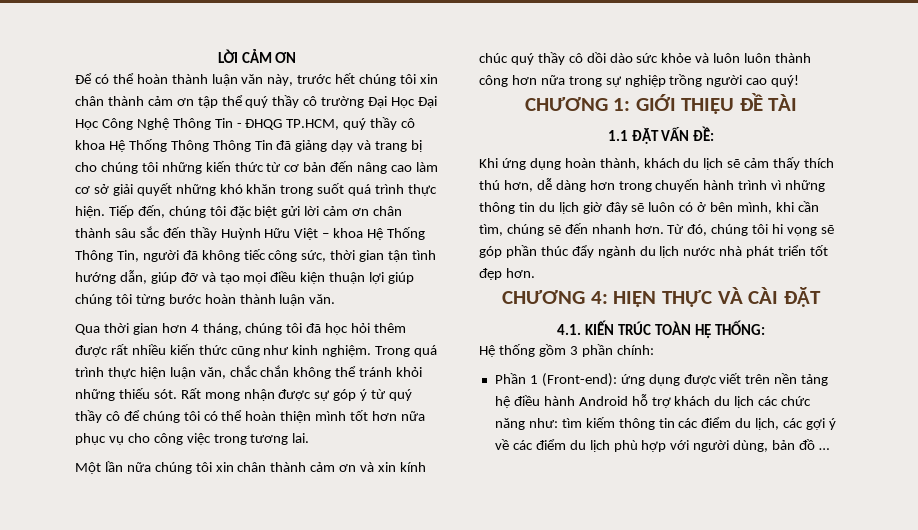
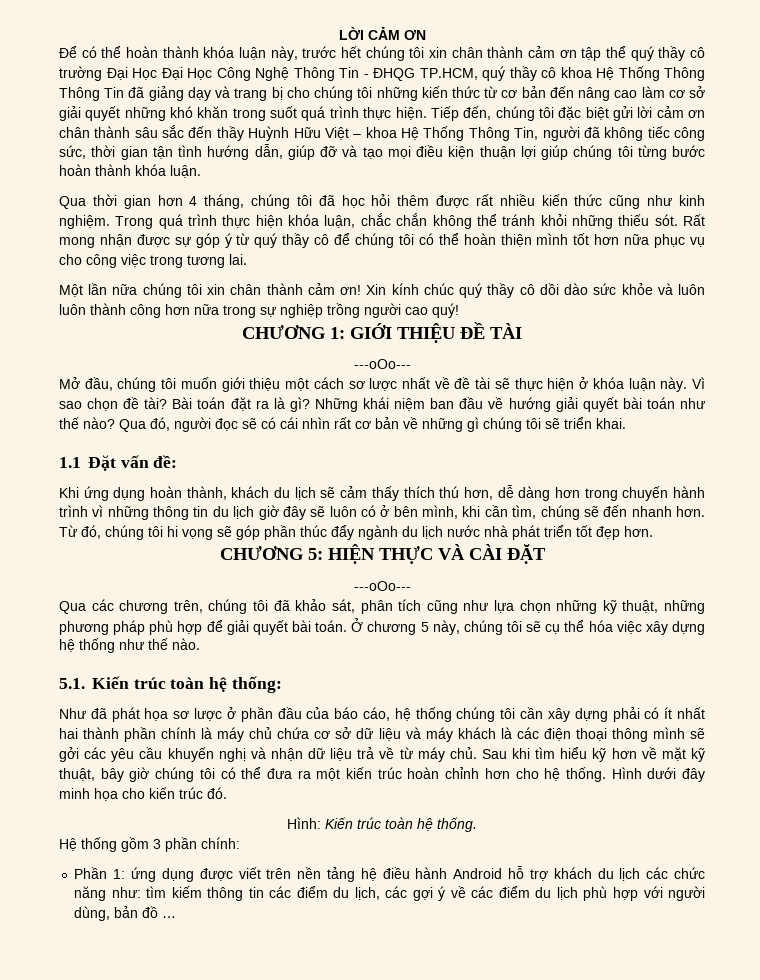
- Để có thể hoàn thành luận văn này, trước hết chúng tôi xin chân thành cảm ơn tập thể quý thầy cô trường Đại Học Đại Học Công Nghệ Thông Tin - ĐHQG TP.HCM, quý thầy cô khoa Hệ Thống Thông Thông Tin đã giảng dạy và trang bị cho chúng tôi những kiến thức từ cơ bản đến nâng cao làm cơ sở giải quyết những khó khăn trong suốt quá trình thực hiện.
+ Để có thể hoàn thành khóa luận này, trước hết chúng tôi xin chân thành cảm ơn tập thể quý thầy cô trường Đại Học Đại Học Công Nghệ Thông Tin - ĐHQG TP.HCM, quý thầy cô khoa Hệ Thống Thông Thông Tin đã giảng dạy và trang bị cho chúng tôi những kiến thức từ cơ bản đến nâng cao làm cơ sở giải quyết những khó khăn trong suốt quá trình thực hiện.
- Tiếp đến, chúng tôi đặc biệt gửi lời cảm ơn chân thành sâu sắc đến thầy Huỳnh Hữu Việt – khoa Hệ Thống Thông Tin, người đã không tiếc công sức, thời gian tận tình hướng dẫn, giúp đỡ và tạo mọi điều kiện thuận lợi giúp chúng tôi từng bước hoàn thành luận văn.
+ Tiếp đến, chúng tôi đặc biệt gửi lời cảm ơn chân thành sâu sắc đến thầy Huỳnh Hữu Việt – khoa Hệ Thống Thông Tin, người đã không tiếc công sức, thời gian tận tình hướng dẫn, giúp đỡ và tạo mọi điều kiện thuận lợi giúp chúng tôi từng bước hoàn thành khóa luận.
- Trong quá trình thực hiện luận văn, chắc chắn không thể tránh khỏi những thiếu sót.
+ Trong quá trình thực hiện khóa luận, chắc chắn không thể tránh khỏi những thiếu sót.
- Một lần nữa chúng tôi xin chân thành cảm ơn và xin kính chúc quý thầy cô dồi dào sức khỏe và luôn luôn thành công hơn nữa trong sự nghiệp trồng người cao quý!
+ Một lần nữa chúng tôi xin chân thành cảm ơn! Xin kính chúc quý thầy cô dồi dào sức khỏe và luôn luôn thành công hơn nữa trong sự nghiệp trồng người cao quý!
  CHƯƠNG 1: GIỚI THIỆU ĐỀ TÀI
- 1.1 ĐẶT VẤN ĐỀ:
+ ---oOo---
+ Mở đầu, chúng tôi muốn giới thiệu một cách sơ lược nhất về đề tài sẽ thực hiện ở khóa luận này. Vì sao chọn đề tài? Bài toán đặt ra là gì? Những khái niệm ban đầu về hướng giải quyết bài toán như thế nào? Qua đó, người đọc sẽ có cái nhìn rất cơ bản về những gì chúng tôi sẽ triển khai.
+ 1.1 Đặt vấn đề:
- CHƯƠNG 4: HIỆN THỰC VÀ CÀI ĐẶT
- 4.1. KIẾN TRÚC TOÀN HỆ THỐNG:
+ CHƯƠNG 5: HIỆN THỰC VÀ CÀI ĐẶT
+ ---oOo---
+ Qua các chương trên, chúng tôi đã khảo sát, phân tích cũng như lựa chọn những kỹ thuật, những phương pháp phù hợp để giải quyết bài toán. Ở chương 5 này, chúng tôi sẽ cụ thể hóa việc xây dựng hệ thống như thế nào.
+ 5.1. Kiến trúc toàn hệ thống:
+ Như đã phát họa sơ lược ở phần đầu của báo cáo, hệ thống chúng tôi cần xây dựng phải có ít nhất hai thành phần chính là máy chủ chứa cơ sở dữ liệu và máy khách là các điện thoại thông mình sẽ gởi các yêu cầu khuyến nghị và nhận dữ liệu trả về từ máy chủ. Sau khi tìm hiểu kỹ hơn về mặt kỹ thuật, bây giờ chúng tôi có thể đưa ra một kiến trúc hoàn chỉnh hơn cho hệ thống. Hình dưới đây minh họa cho kiến trúc đó.
+ Hình: Kiến trúc toàn hệ thống.
- Phần 1 (Front-end): ứng dụng được viết trên nền tảng hệ điều hành Android hỗ trợ khách du lịch các chức năng như: tìm kiếm thông tin các điểm du lịch, các gợi ý về các điểm du lịch phù hợp với người dùng, bản đồ …
+ Phần 1: ứng dụng được viết trên nền tảng hệ điều hành Android hỗ trợ khách du lịch các chức năng như: tìm kiếm thông tin các điểm du lịch, các gợi ý về các điểm du lịch phù hợp với người dùng, bản đồ …

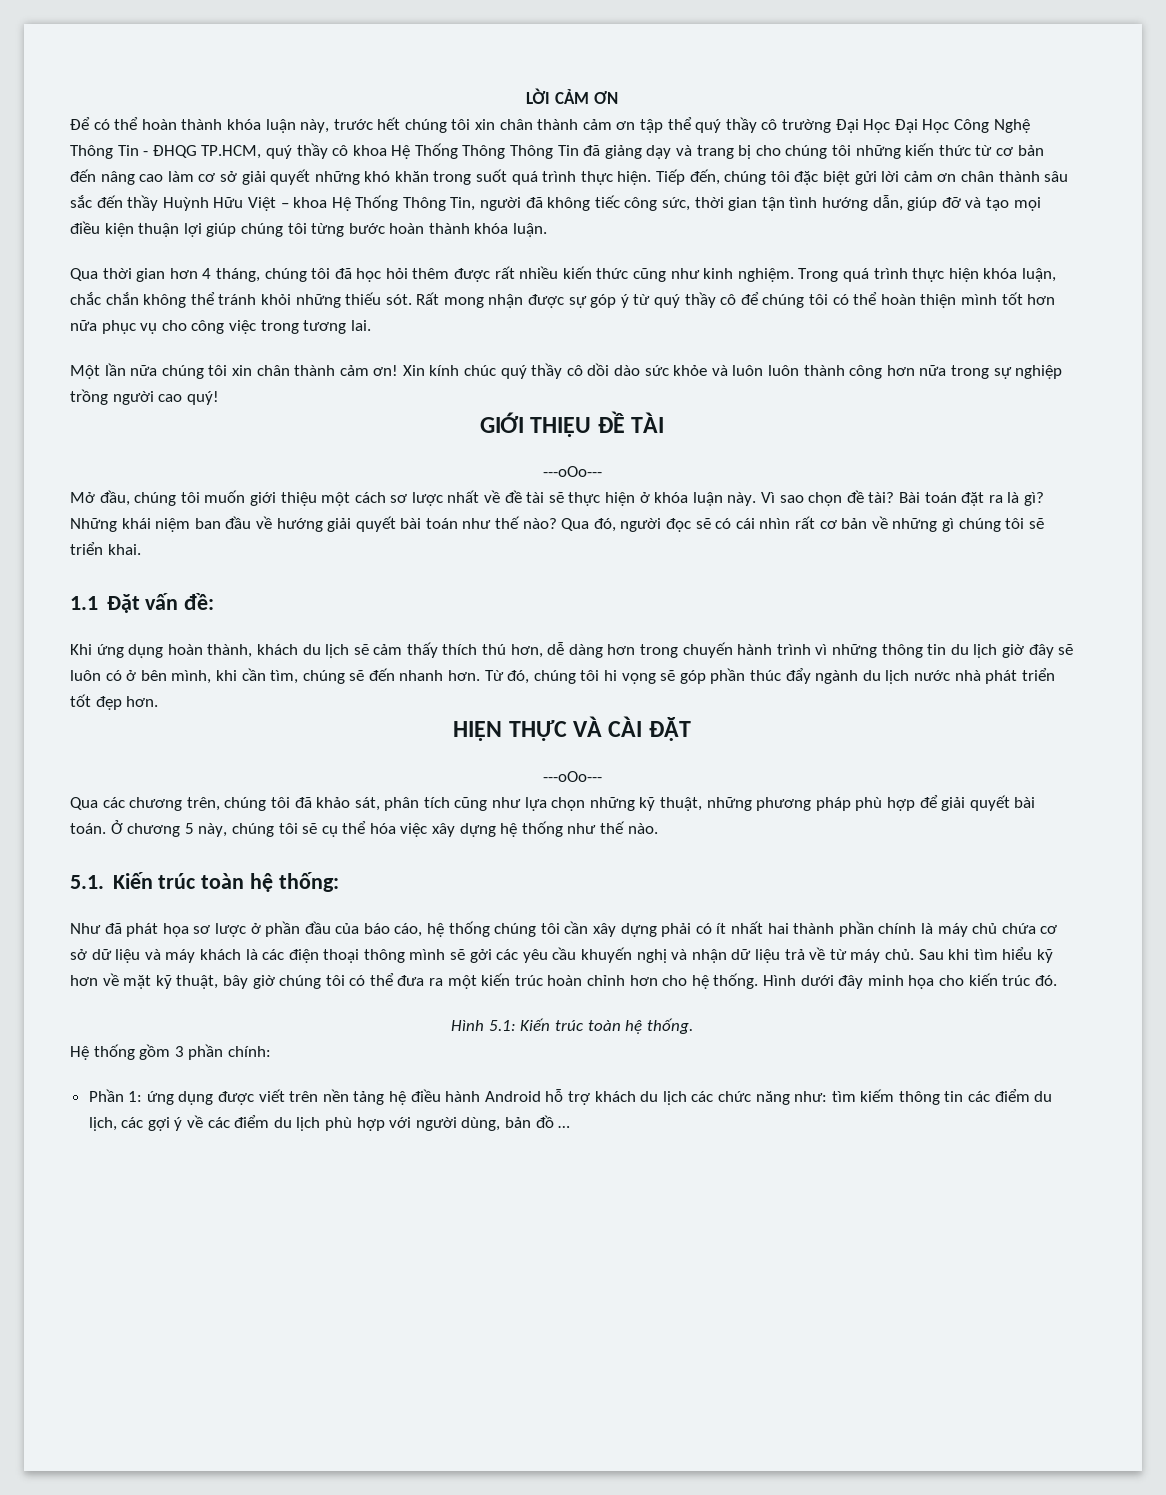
- CHƯƠNG 1: GIỚI THIỆU ĐỀ TÀI
+ GIỚI THIỆU ĐỀ TÀI
- CHƯƠNG 5: HIỆN THỰC VÀ CÀI ĐẶT
+ HIỆN THỰC VÀ CÀI ĐẶT
- Hình: Kiến trúc toàn hệ thống.
+ Hình 5.1: Kiến trúc toàn hệ thống.

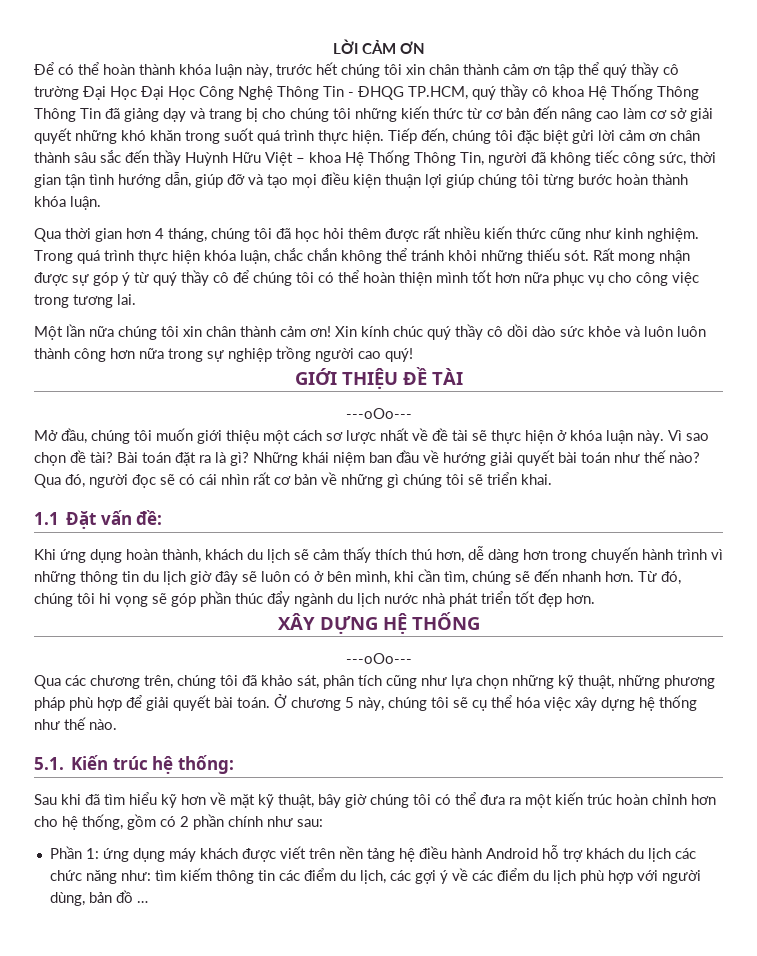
- HIỆN THỰC VÀ CÀI ĐẶT
+ XÂY DỰNG HỆ THỐNG
- 5.1. Kiến trúc toàn hệ thống:
+ 5.1. Kiến trúc hệ thống:
- Như đã phát họa sơ lược ở phần đầu của báo cáo, hệ thống chúng tôi cần xây dựng phải có ít nhất hai thành phần chính là máy chủ chứa cơ sở dữ liệu và máy khách là các điện thoại thông mình sẽ gởi các yêu cầu khuyến nghị và nhận dữ liệu trả về từ máy chủ. Sau khi tìm hiểu kỹ hơn về mặt kỹ thuật, bây giờ chúng tôi có thể đưa ra một kiến trúc hoàn chỉnh hơn cho hệ thống. Hình dưới đây minh họa cho kiến trúc đó.
- Hình 5.1: Kiến trúc toàn hệ thống.
- Hệ thống gồm 3 phần chính:
+ Sau khi đã tìm hiểu kỹ hơn về mặt kỹ thuật, bây giờ chúng tôi có thể đưa ra một kiến trúc hoàn chỉnh hơn cho hệ thống, gồm có 2 phần chính như sau:
- Phần 1: ứng dụng được viết trên nền tảng hệ điều hành Android hỗ trợ khách du lịch các chức năng như: tìm kiếm thông tin các điểm du lịch, các gợi ý về các điểm du lịch phù hợp với người dùng, bản đồ …
+ Phần 1: ứng dụng máy khách được viết trên nền tảng hệ điều hành Android hỗ trợ khách du lịch các chức năng như: tìm kiếm thông tin các điểm du lịch, các gợi ý về các điểm du lịch phù hợp với người dùng, bản đồ …

